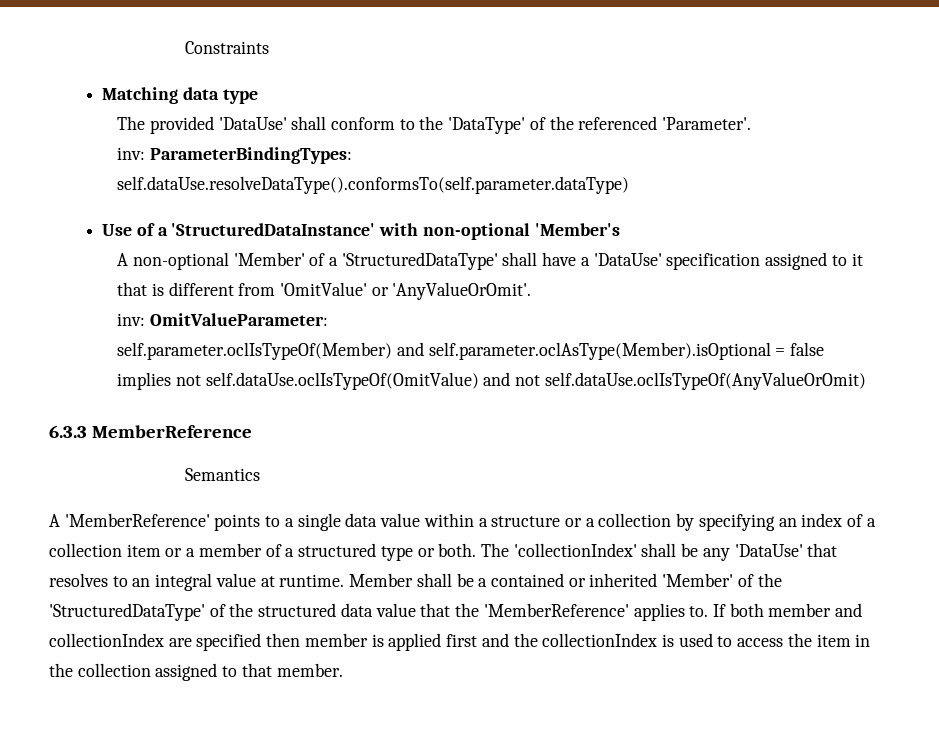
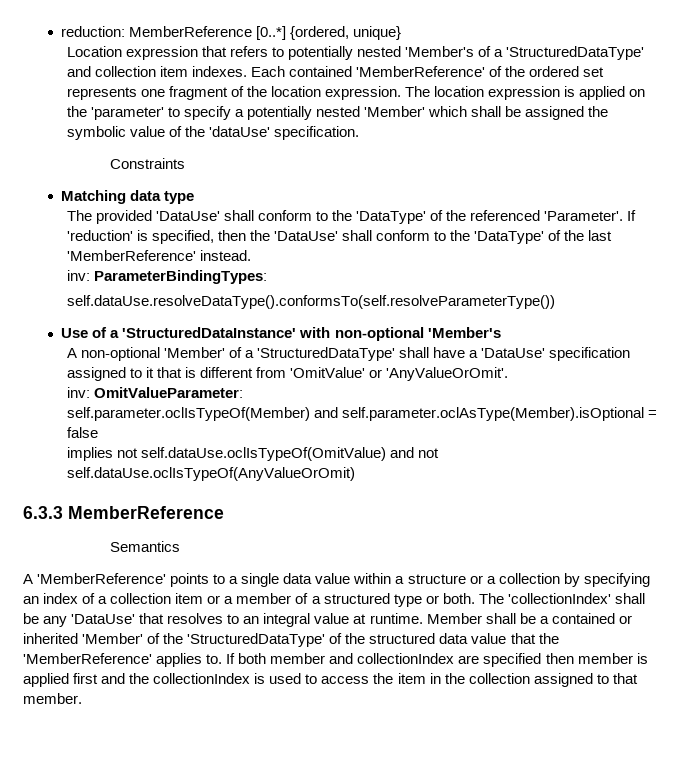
+ reduction: MemberReference [0..*] {ordered, unique}
+ Location expression that refers to potentially nested 'Member's of a 'StructuredDataType' and collection item indexes. Each contained 'MemberReference' of the ordered set represents one fragment of the location expression. The location expression is applied on the 'parameter' to specify a potentially nested 'Member' which shall be assigned the symbolic value of the 'dataUse' specification.
+ If 'reduction' is specified, then the 'DataUse' shall conform to the 'DataType' of the last 'MemberReference' instead.
- self.dataUse.resolveDataType().conformsTo(self.parameter.dataType)
+ self.dataUse.resolveDataType().conformsTo(self.resolveParameterType())

